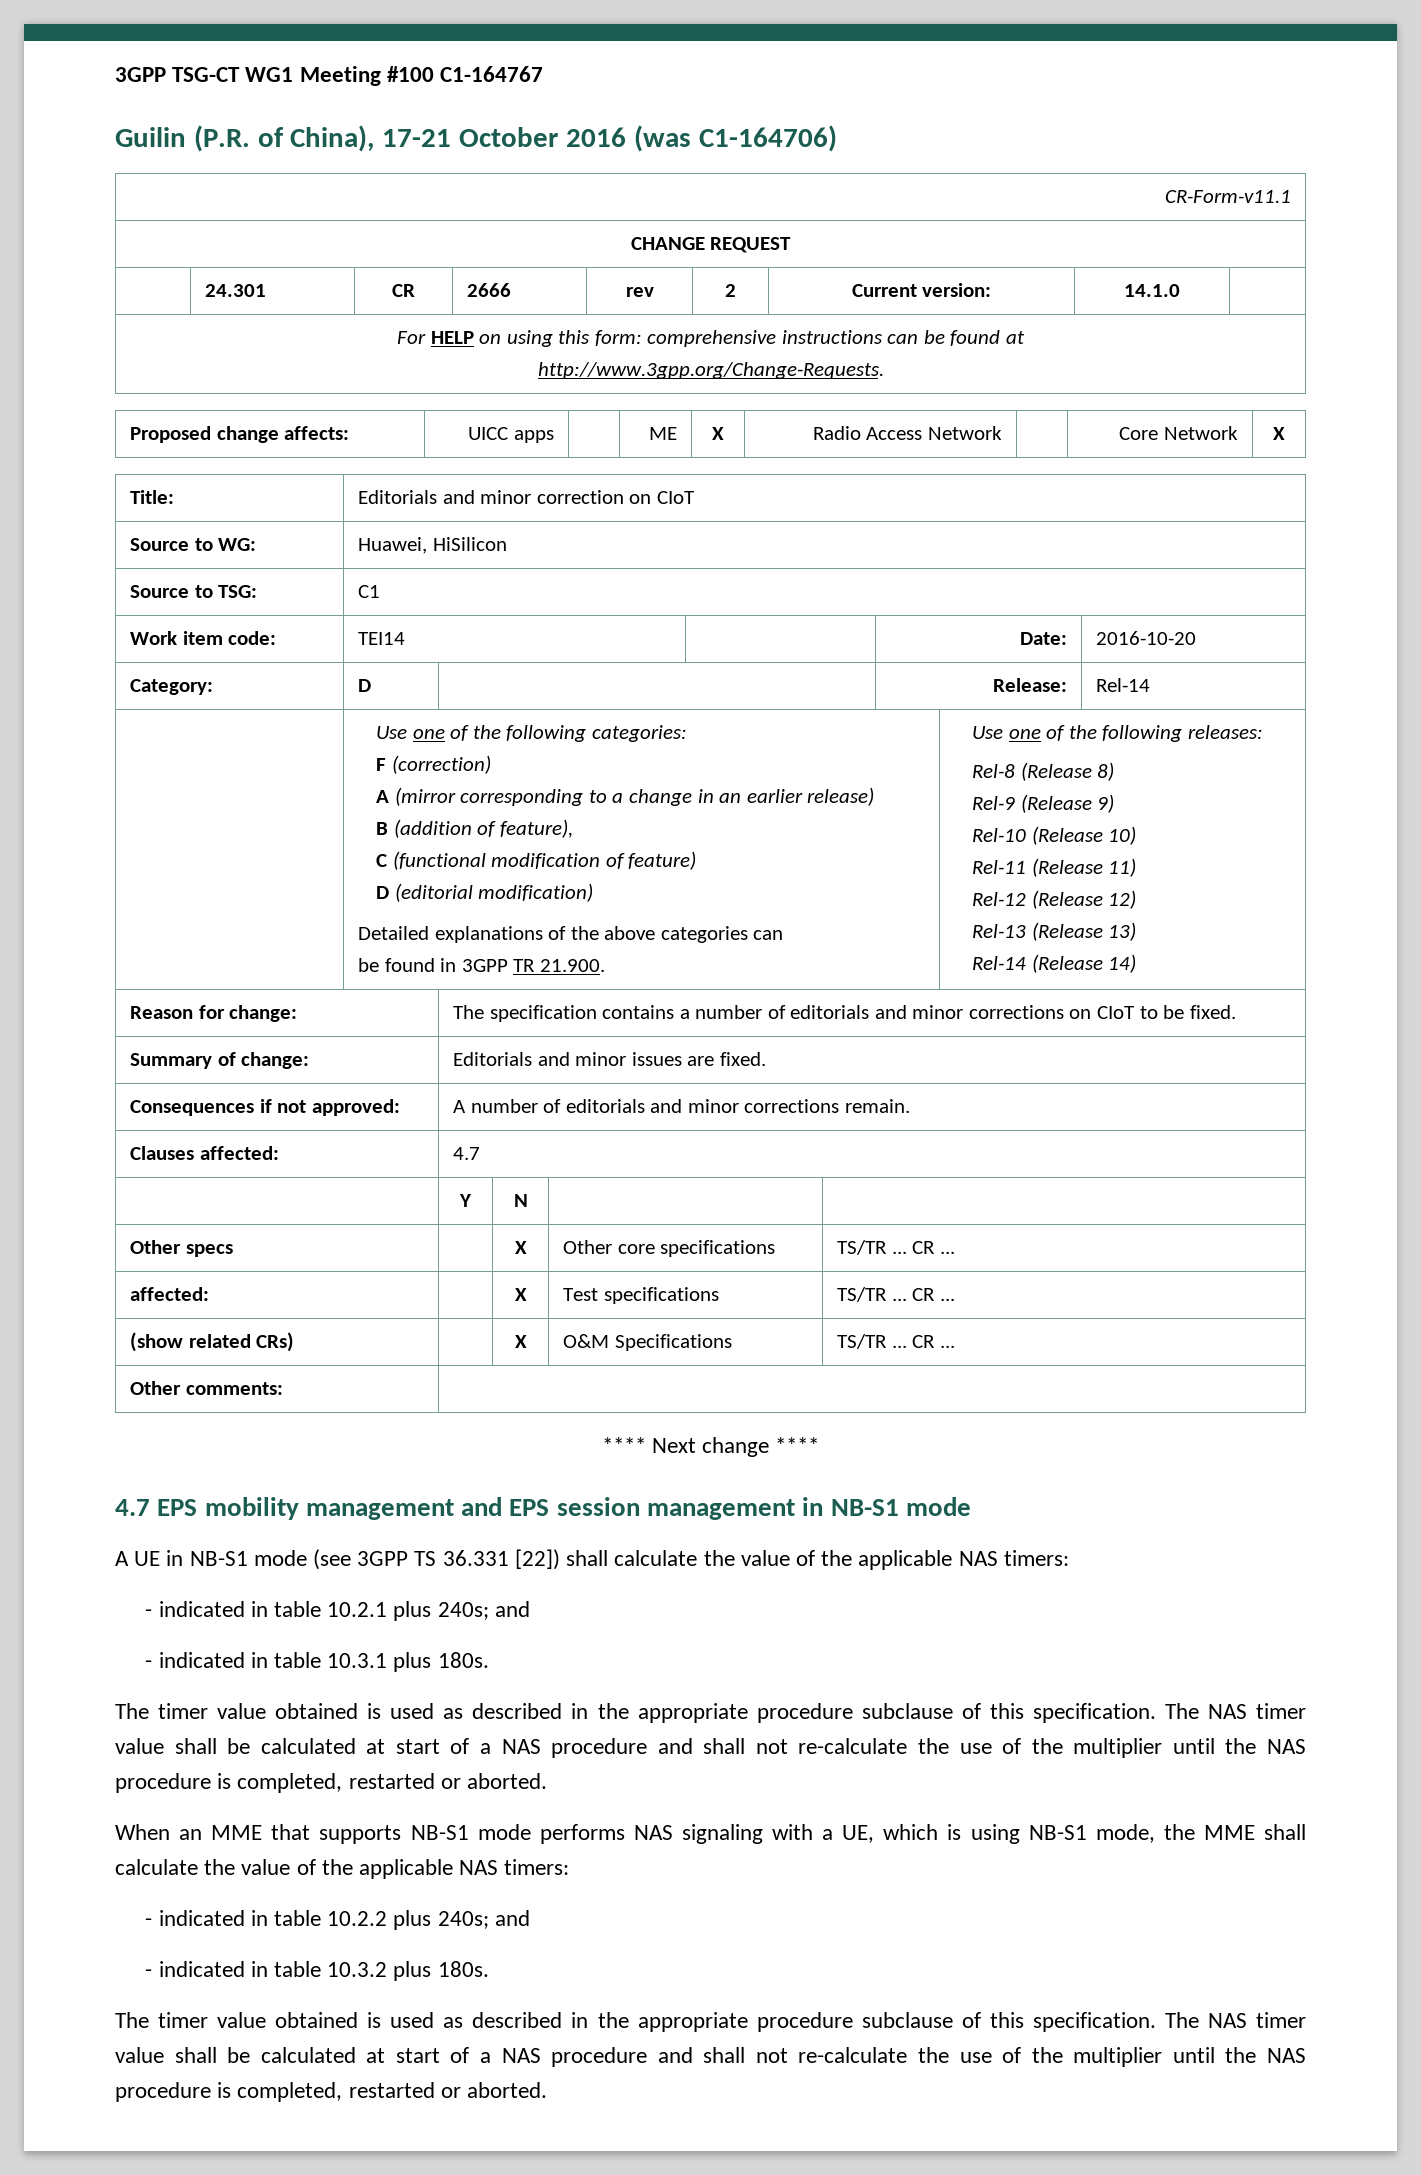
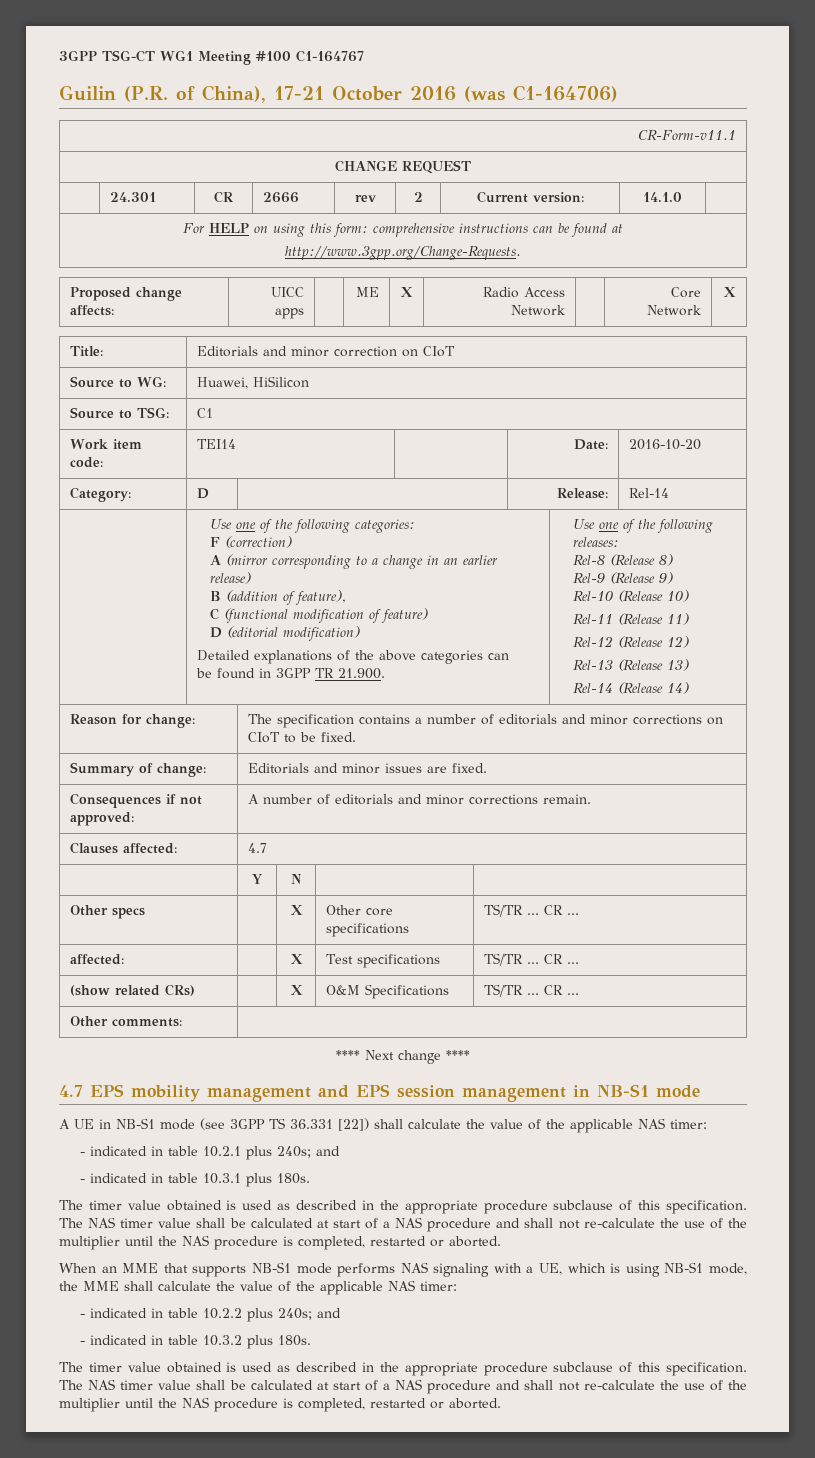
- A UE in NB-S1 mode (see 3GPP TS 36.331 [22]) shall calculate the value of the applicable NAS timers:
+ A UE in NB-S1 mode (see 3GPP TS 36.331 [22]) shall calculate the value of the applicable NAS timer:
- When an MME that supports NB-S1 mode performs NAS signaling with a UE, which is using NB-S1 mode, the MME shall calculate the value of the applicable NAS timers:
+ When an MME that supports NB-S1 mode performs NAS signaling with a UE, which is using NB-S1 mode, the MME shall calculate the value of the applicable NAS timer:

